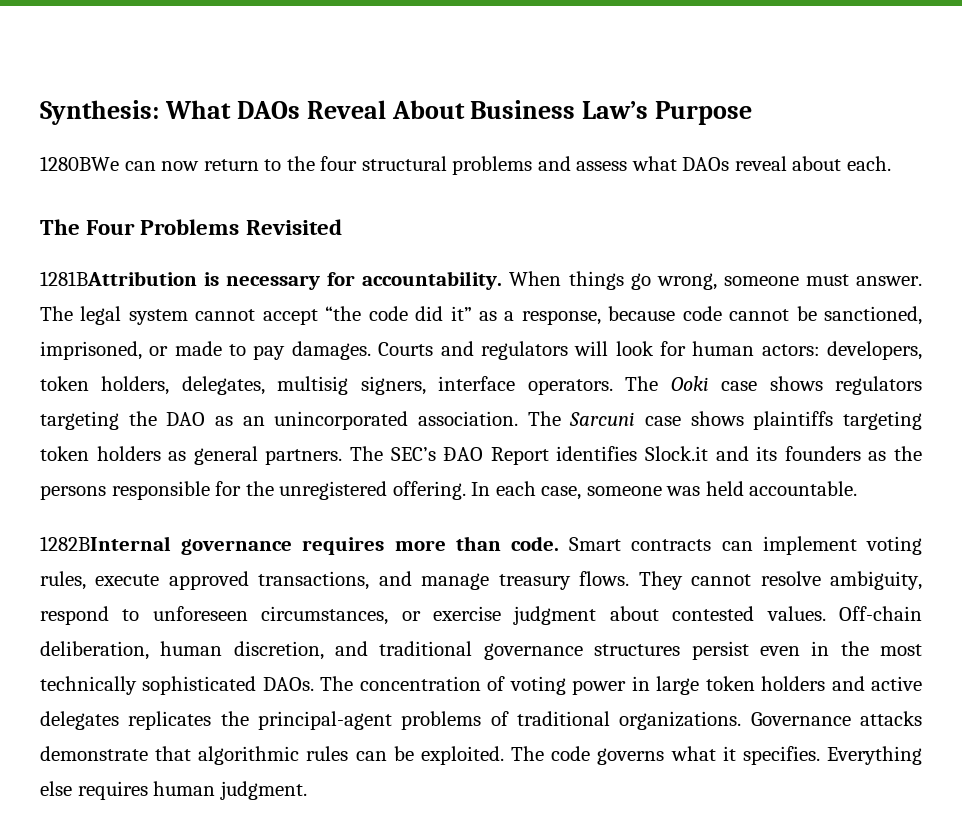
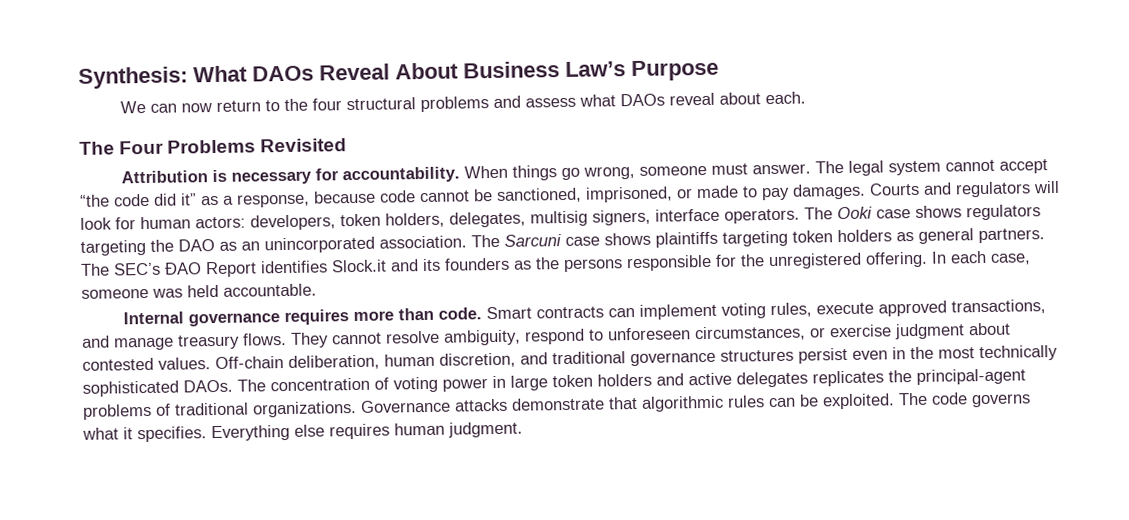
- 1280BWe can now return to the four structural problems and assess what DAOs reveal about each.
+ We can now return to the four structural problems and assess what DAOs reveal about each.
- 1281BAttribution is necessary for accountability.
+ Attribution is necessary for accountability.
- 1282BInternal governance requires more than code.
+ Internal governance requires more than code.

